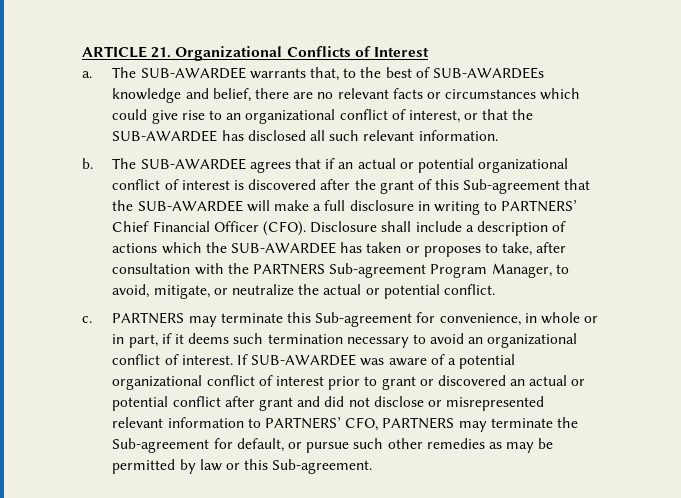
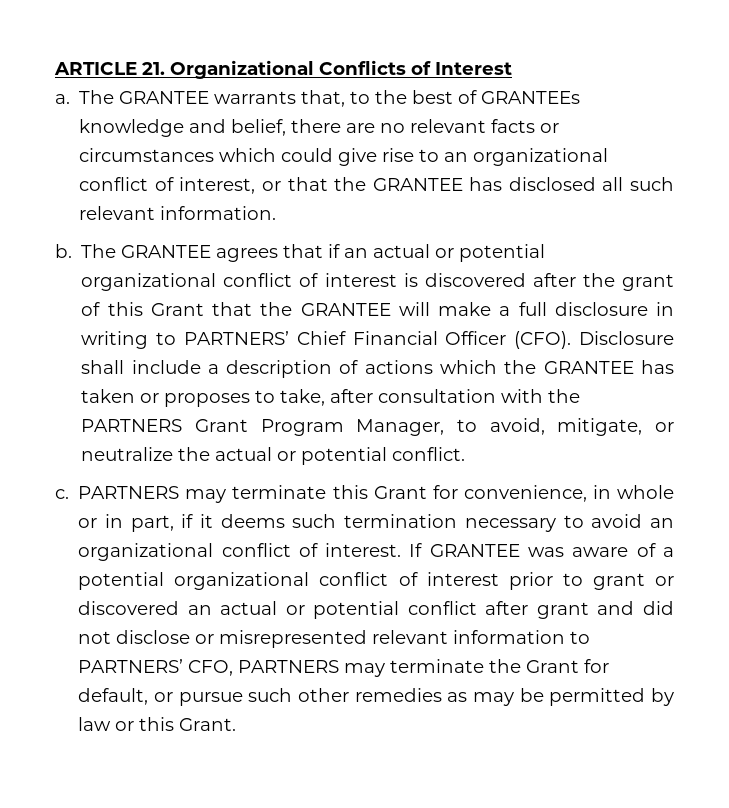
- The SUB-AWARDEE warrants that, to the best of SUB-AWARDEEs knowledge and belief, there are no relevant facts or circumstances which could give rise to an organizational conflict of interest, or that the SUB-AWARDEE has disclosed all such relevant information.
+ The GRANTEE warrants that, to the best of GRANTEEs knowledge and belief, there are no relevant facts or circumstances which could give rise to an organizational conflict of interest, or that the GRANTEE has disclosed all such relevant information.
- The SUB-AWARDEE agrees that if an actual or potential organizational conflict of interest is discovered after the grant of this Sub-agreement that the SUB-AWARDEE will make a full disclosure in writing to PARTNERS’ Chief Financial Officer (CFO).
+ The GRANTEE agrees that if an actual or potential organizational conflict of interest is discovered after the grant of this Grant that the GRANTEE will make a full disclosure in writing to PARTNERS’ Chief Financial Officer (CFO).
- Disclosure shall include a description of actions which the SUB-AWARDEE has taken or proposes to take, after consultation with the PARTNERS Sub-agreement Program Manager, to avoid, mitigate, or neutralize the actual or potential conflict.
+ Disclosure shall include a description of actions which the GRANTEE has taken or proposes to take, after consultation with the PARTNERS Grant Program Manager, to avoid, mitigate, or neutralize the actual or potential conflict.
- PARTNERS may terminate this Sub-agreement for convenience, in whole or in part, if it deems such termination necessary to avoid an organizational conflict of interest.
+ PARTNERS may terminate this Grant for convenience, in whole or in part, if it deems such termination necessary to avoid an organizational conflict of interest.
- If SUB-AWARDEE was aware of a potential organizational conflict of interest prior to grant or discovered an actual or potential conflict after grant and did not disclose or misrepresented relevant information to PARTNERS’ CFO, PARTNERS may terminate the Sub-agreement for default, or pursue such other remedies as may be permitted by law or this Sub-agreement.
+ If GRANTEE was aware of a potential organizational conflict of interest prior to grant or discovered an actual or potential conflict after grant and did not disclose or misrepresented relevant information to PARTNERS’ CFO, PARTNERS may terminate the Grant for default, or pursue such other remedies as may be permitted by law or this Grant.

